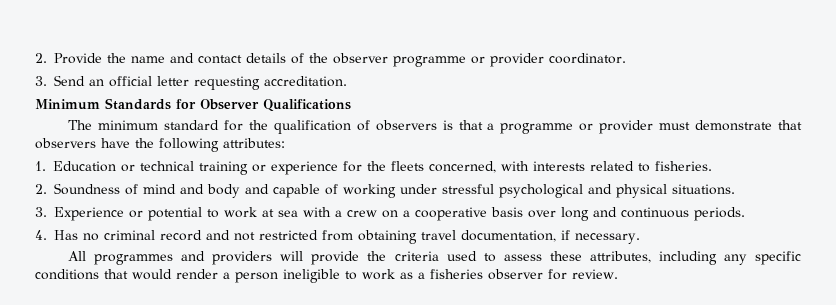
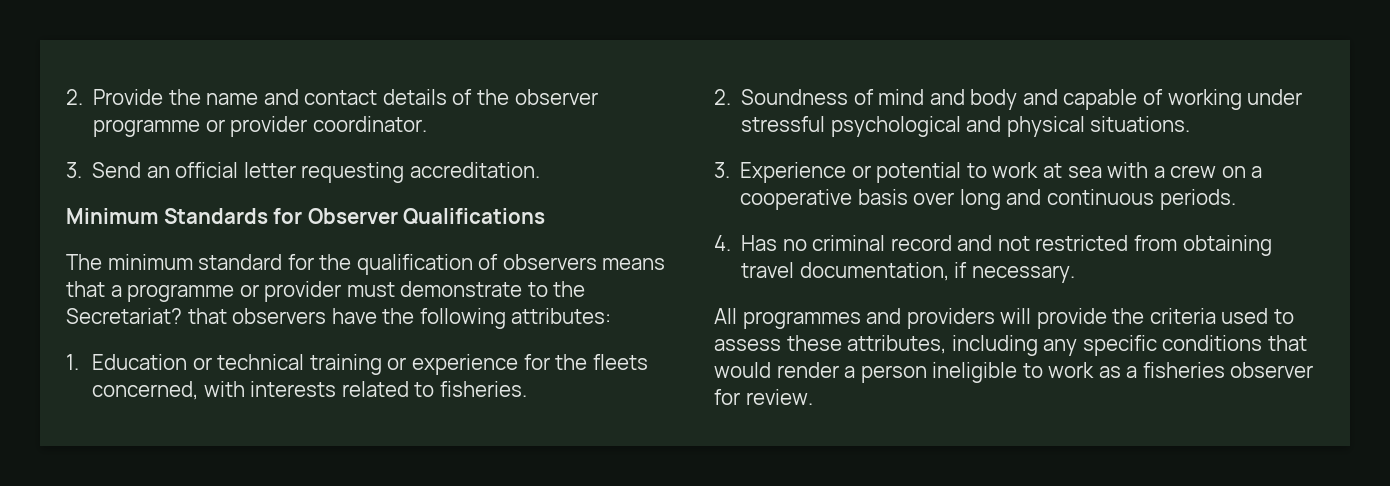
- The minimum standard for the qualification of observers is that a programme or provider must demonstrate that observers have the following attributes:
+ The minimum standard for the qualification of observers means that a programme or provider must demonstrate to the Secretariat? that observers have the following attributes:

